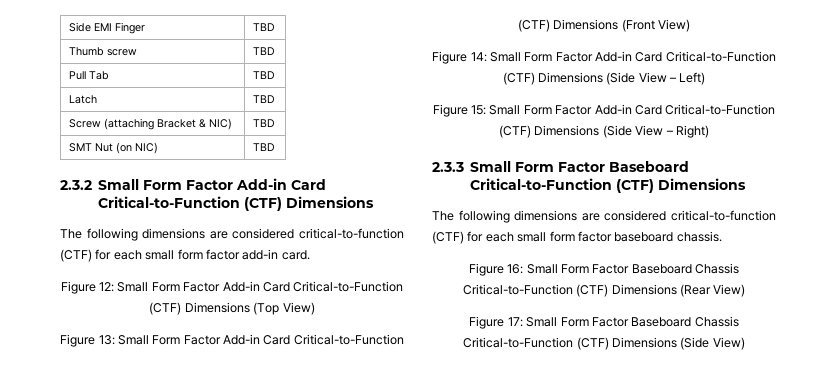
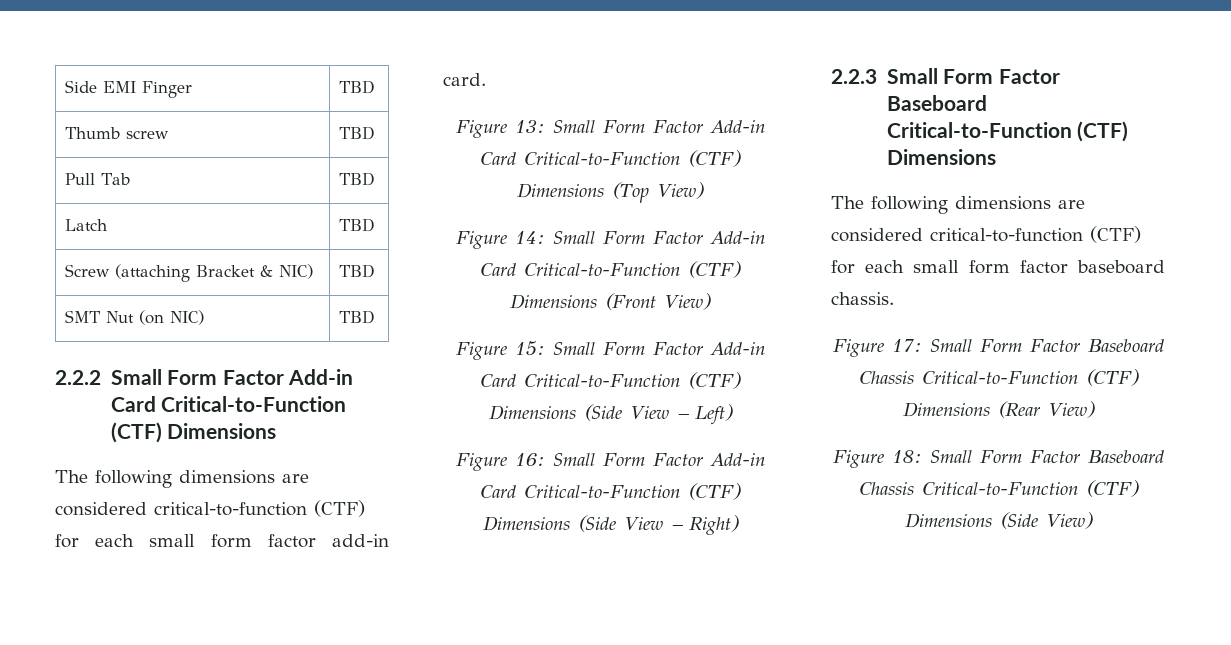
- 2.3.2 Small Form Factor Add-in Card Critical-to-Function (CTF) Dimensions
+ 2.2.2 Small Form Factor Add-in Card Critical-to-Function (CTF) Dimensions
- Figure 12: Small Form Factor Add-in Card Critical-to-Function (CTF) Dimensions (Top View)
+ Figure 13: Small Form Factor Add-in Card Critical-to-Function (CTF) Dimensions (Top View)
- Figure 13: Small Form Factor Add-in Card Critical-to-Function (CTF) Dimensions (Front View)
+ Figure 14: Small Form Factor Add-in Card Critical-to-Function (CTF) Dimensions (Front View)
- Figure 14: Small Form Factor Add-in Card Critical-to-Function (CTF) Dimensions (Side View – Left)
+ Figure 15: Small Form Factor Add-in Card Critical-to-Function (CTF) Dimensions (Side View – Left)
- Figure 15: Small Form Factor Add-in Card Critical-to-Function (CTF) Dimensions (Side View – Right)
+ Figure 16: Small Form Factor Add-in Card Critical-to-Function (CTF) Dimensions (Side View – Right)
- 2.3.3 Small Form Factor Baseboard Critical-to-Function (CTF) Dimensions
+ 2.2.3 Small Form Factor Baseboard Critical-to-Function (CTF) Dimensions
- Figure 16: Small Form Factor Baseboard Chassis Critical-to-Function (CTF) Dimensions (Rear View)
+ Figure 17: Small Form Factor Baseboard Chassis Critical-to-Function (CTF) Dimensions (Rear View)
- Figure 17: Small Form Factor Baseboard Chassis Critical-to-Function (CTF) Dimensions (Side View)
+ Figure 18: Small Form Factor Baseboard Chassis Critical-to-Function (CTF) Dimensions (Side View)

